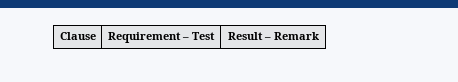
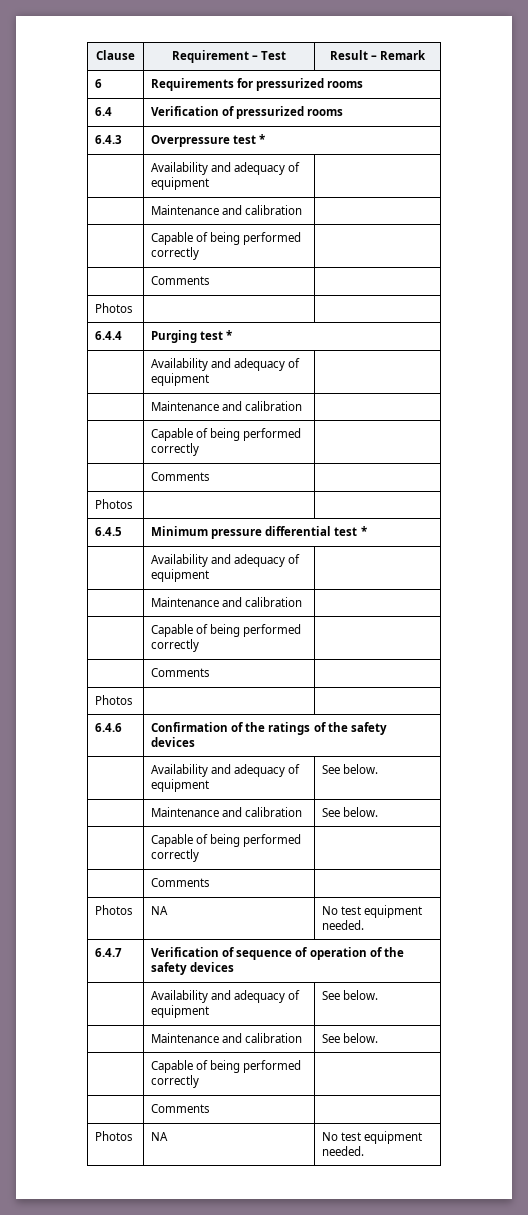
+ 6 | Requirements for pressurized rooms
+ 6.4 | Verification of pressurized rooms
+ 6.4.3 | Overpressure test *
+ | Availability and adequacy of equipment |
+ | Maintenance and calibration |
+ | Capable of being performed correctly |
+ | Comments |
+ Photos | |
+ 6.4.4 | Purging test *
+ | Availability and adequacy of equipment |
+ | Maintenance and calibration |
+ | Capable of being performed correctly |
+ | Comments |
+ Photos | |
+ 6.4.5 | Minimum pressure differential test *
+ | Availability and adequacy of equipment |
+ | Maintenance and calibration |
+ | Capable of being performed correctly |
+ | Comments |
+ Photos | |
+ 6.4.6 | Confirmation of the ratings of the safety devices
+ | Availability and adequacy of equipment | See below.
+ | Maintenance and calibration | See below.
+ | Capable of being performed correctly |
+ | Comments |
+ Photos | NA | No test equipment needed.
+ 6.4.7 | Verification of sequence of operation of the safety devices
+ | Availability and adequacy of equipment | See below.
+ | Maintenance and calibration | See below.
+ | Capable of being performed correctly |
+ | Comments |
+ Photos | NA | No test equipment needed.

